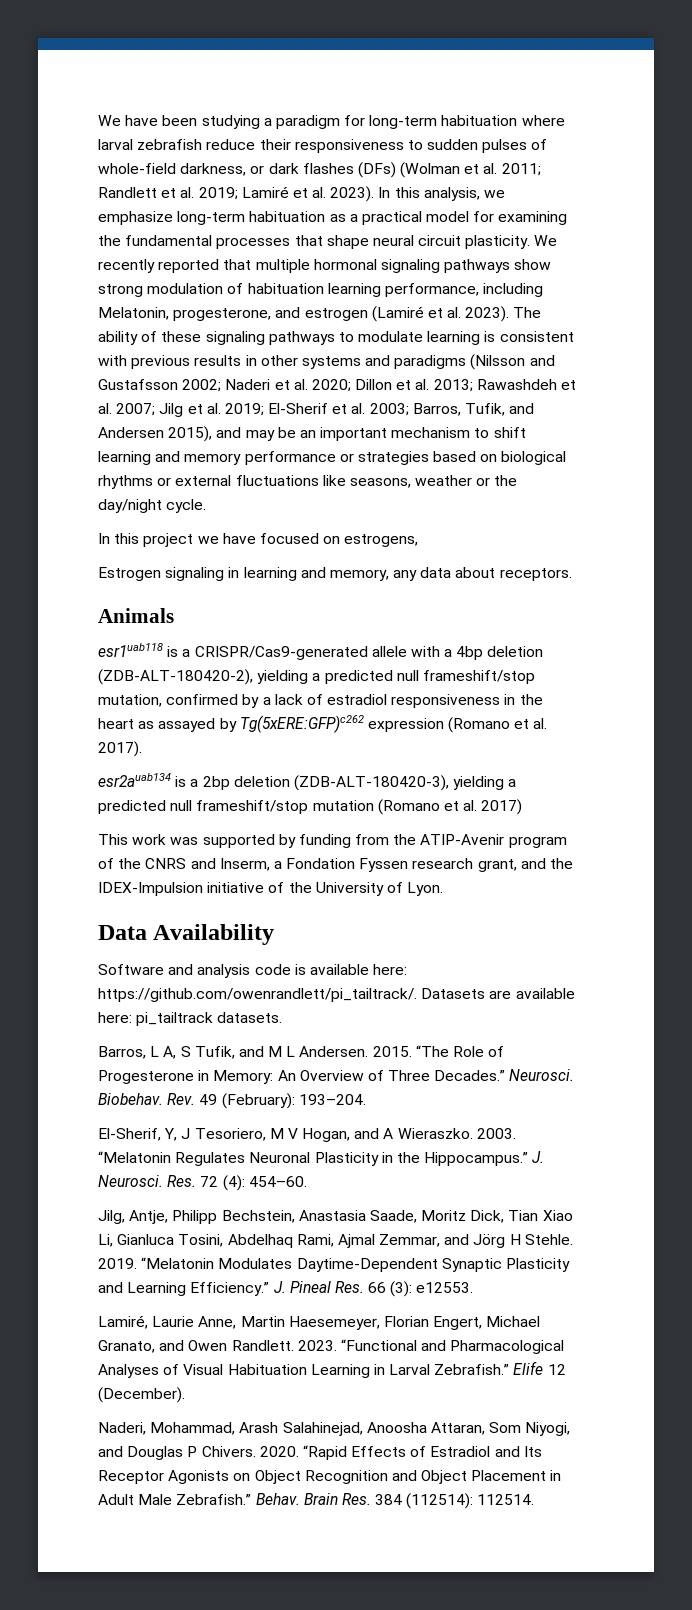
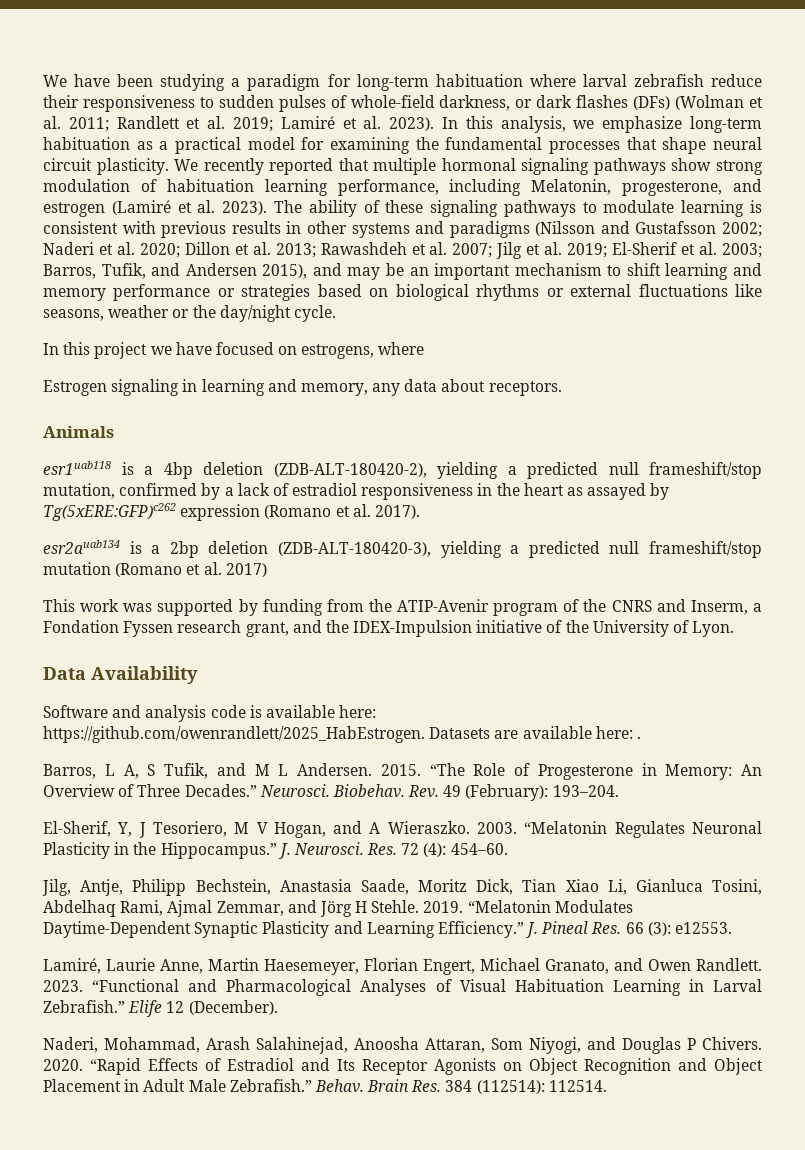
- In this project we have focused on estrogens,
+ In this project we have focused on estrogens, where
- esr1uab118 is a CRISPR/Cas9-generated allele with a 4bp deletion (ZDB-ALT-180420-2), yielding a predicted null frameshift/stop mutation, confirmed by a lack of estradiol responsiveness in the heart as assayed by Tg(5xERE:GFP)c262 expression (Romano et al. 2017).
+ esr1uab118 is a 4bp deletion (ZDB-ALT-180420-2), yielding a predicted null frameshift/stop mutation, confirmed by a lack of estradiol responsiveness in the heart as assayed by Tg(5xERE:GFP)c262 expression (Romano et al. 2017).
- Software and analysis code is available here: https://github.com/owenrandlett/pi_tailtrack/. Datasets are available here: pi_tailtrack datasets.
+ Software and analysis code is available here: https://github.com/owenrandlett/2025_HabEstrogen. Datasets are available here: .

